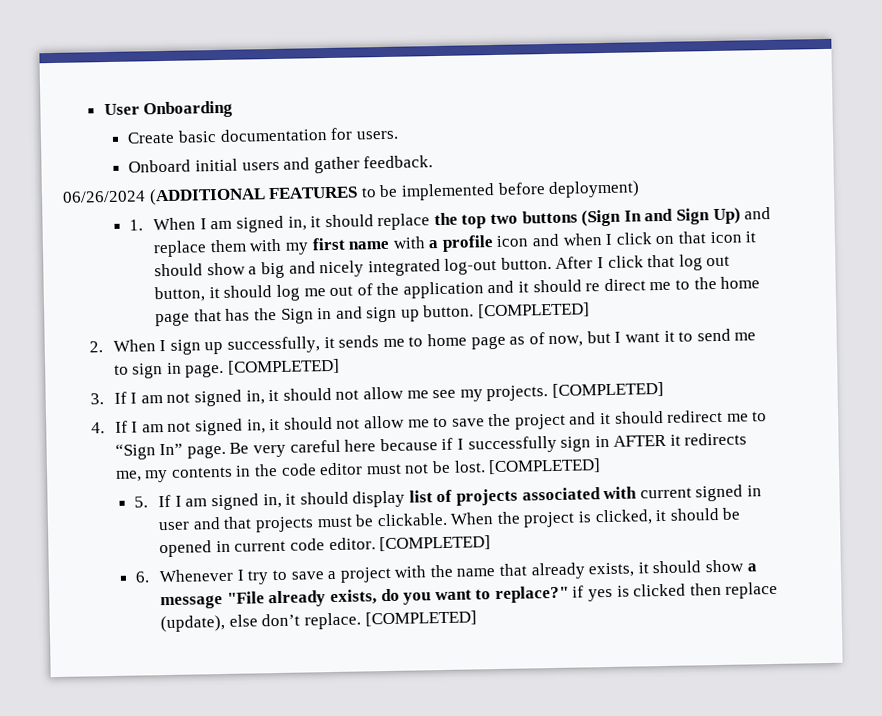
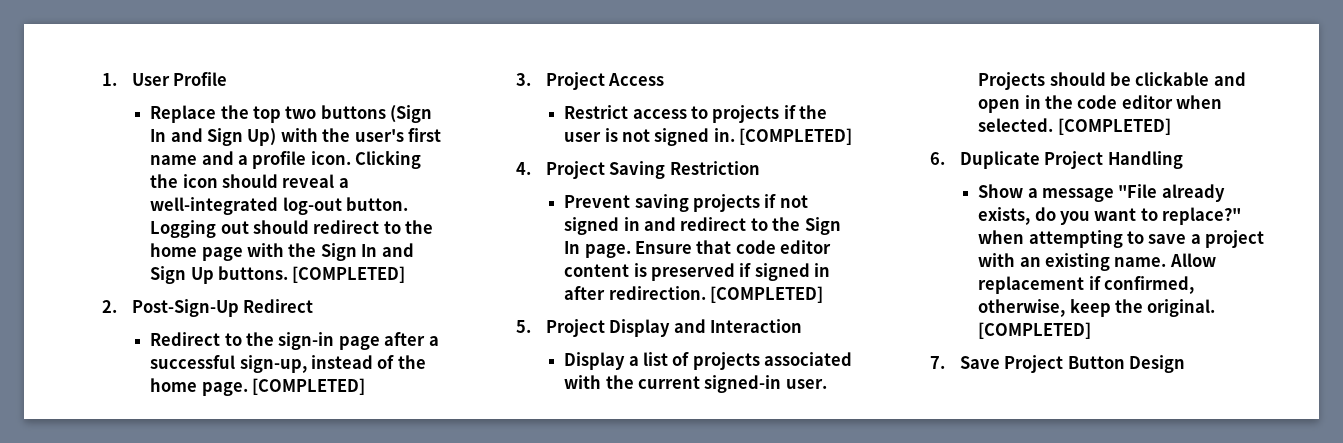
- User Onboarding
- Create basic documentation for users.
- Onboard initial users and gather feedback.
- 06/26/2024 (ADDITIONAL FEATURES to be implemented before deployment)
- 1. When I am signed in, it should replace the top two buttons (Sign In and Sign Up) and replace them with my first name with a profile icon and when I click on that icon it should show a big and nicely integrated log-out button. After I click that log out button, it should log me out of the application and it should re direct me to the home page that has the Sign in and sign up button. [COMPLETED]
- 2. When I sign up successfully, it sends me to home page as of now, but I want it to send me to sign in page. [COMPLETED]
- 3. If I am not signed in, it should not allow me see my projects. [COMPLETED]
- 4. If I am not signed in, it should not allow me to save the project and it should redirect me to “Sign In” page. Be very careful here because if I successfully sign in AFTER it redirects me, my contents in the code editor must not be lost. [COMPLETED]
- 5. If I am signed in, it should display list of projects associated with current signed in user and that projects must be clickable. When the project is clicked, it should be opened in current code editor. [COMPLETED]
- 6. Whenever I try to save a project with the name that already exists, it should show a message "File already exists, do you want to replace?" if yes is clicked then replace (update), else don’t replace. [COMPLETED]
+ 1. User Profile
+ Replace the top two buttons (Sign In and Sign Up) with the user's first name and a profile icon. Clicking the icon should reveal a well-integrated log-out button. Logging out should redirect to the home page with the Sign In and Sign Up buttons. [COMPLETED]
+ 2. Post-Sign-Up Redirect
+ Redirect to the sign-in page after a successful sign-up, instead of the home page. [COMPLETED]
+ 3. Project Access
+ Restrict access to projects if the user is not signed in. [COMPLETED]
+ 4. Project Saving Restriction
+ Prevent saving projects if not signed in and redirect to the Sign In page. Ensure that code editor content is preserved if signed in after redirection. [COMPLETED]
+ 5. Project Display and Interaction
+ Display a list of projects associated with the current signed-in user. Projects should be clickable and open in the code editor when selected. [COMPLETED]
+ 6. Duplicate Project Handling
+ Show a message "File already exists, do you want to replace?" when attempting to save a project with an existing name. Allow replacement if confirmed, otherwise, keep the original. [COMPLETED]
+ 7. Save Project Button Design

